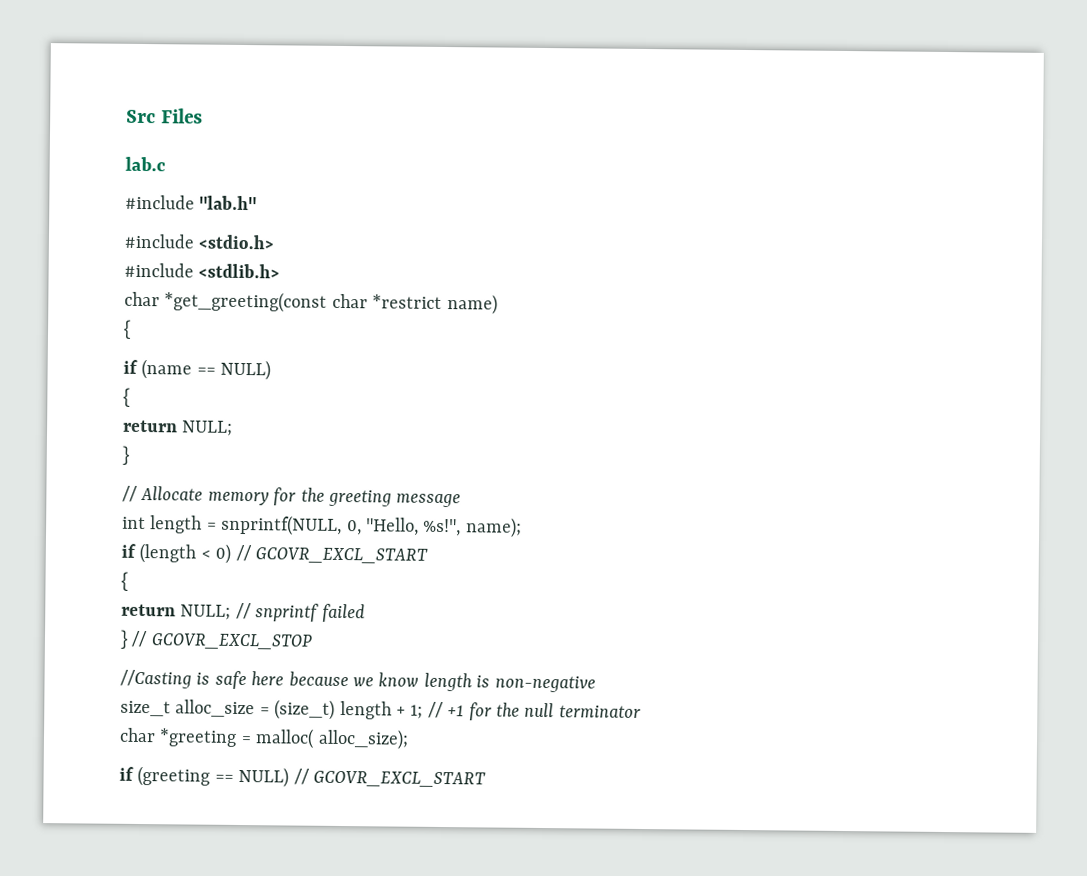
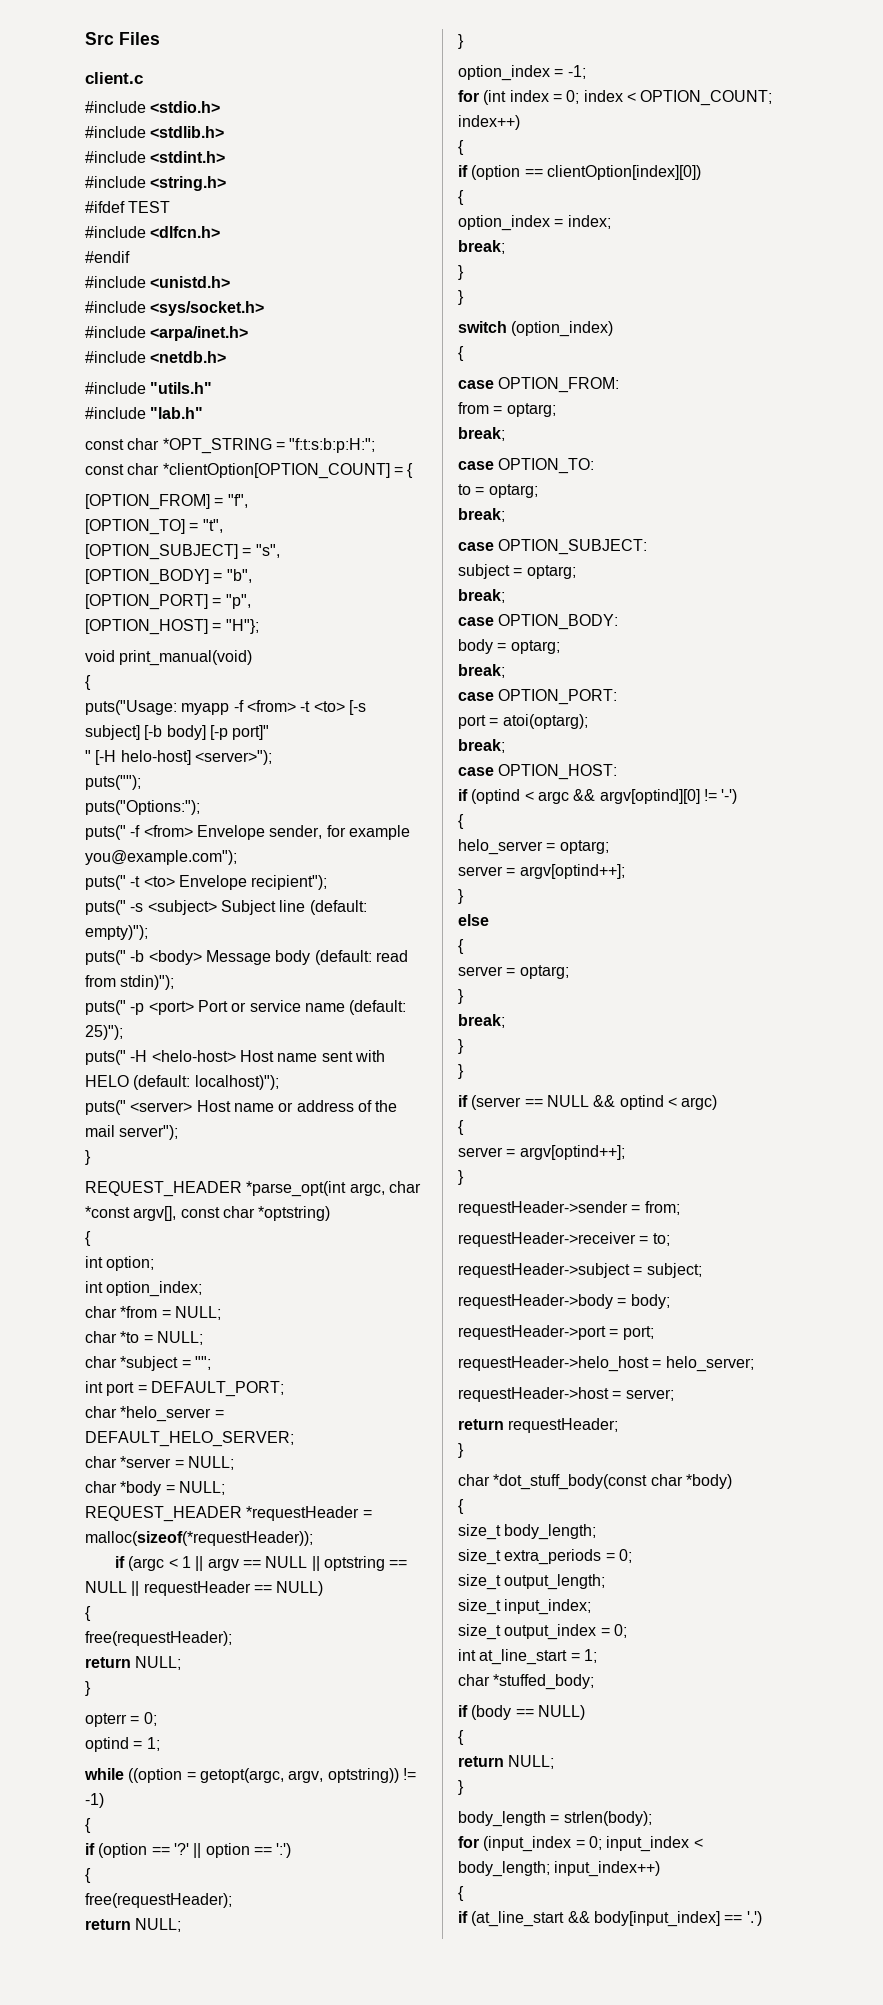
- lab.c
- #include "lab.h"
+ client.c
- char *get_greeting(const char *restrict name)
+ #include <stdint.h>
+ #include <string.h>
+ #ifdef TEST
+ #include <dlfcn.h>
+ #endif
+ #include <unistd.h>
+ #include <sys/socket.h>
+ #include <arpa/inet.h>
+ #include <netdb.h>
+ #include "utils.h"
+ #include "lab.h"
+ const char *OPT_STRING = "f:t:s:b:p:H:";
+ const char *clientOption[OPTION_COUNT] = {
+ [OPTION_FROM] = "f",
+ [OPTION_TO] = "t",
+ [OPTION_SUBJECT] = "s",
+ [OPTION_BODY] = "b",
+ [OPTION_PORT] = "p",
+ [OPTION_HOST] = "H"};
+ void print_manual(void)
  {
- if (name == NULL)
+ puts("Usage: myapp -f <from> -t <to> [-s subject] [-b body] [-p port]"
+ " [-H helo-host] <server>");
+ puts("");
+ puts("Options:");
+ puts(" -f <from> Envelope sender, for example you@example.com");
+ puts(" -t <to> Envelope recipient");
+ puts(" -s <subject> Subject line (default: empty)");
+ puts(" -b <body> Message body (default: read from stdin)");
+ puts(" -p <port> Port or service name (default: 25)");
+ puts(" -H <helo-host> Host name sent with HELO (default: localhost)");
+ puts(" <server> Host name or address of the mail server");
+ }
+ REQUEST_HEADER *parse_opt(int argc, char *const argv[], const char *optstring)
+ {
+ int option;
+ int option_index;
+ char *from = NULL;
+ char *to = NULL;
+ char *subject = "";
+ int port = DEFAULT_PORT;
+ char *helo_server = DEFAULT_HELO_SERVER;
+ char *server = NULL;
+ char *body = NULL;
+ REQUEST_HEADER *requestHeader = malloc(sizeof(*requestHeader));
+ if (argc < 1 || argv == NULL || optstring == NULL || requestHeader == NULL)
+ {
+ free(requestHeader);
+ return NULL;
+ }
+ opterr = 0;
+ optind = 1;
+ while ((option = getopt(argc, argv, optstring)) != -1)
+ {
+ if (option == '?' || option == ':')
+ {
+ free(requestHeader);
+ return NULL;
+ }
+ option_index = -1;
+ for (int index = 0; index < OPTION_COUNT; index++)
+ {
+ if (option == clientOption[index][0])
+ {
+ option_index = index;
+ break;
+ }
+ }
+ switch (option_index)
+ {
+ case OPTION_FROM:
+ from = optarg;
+ break;
+ case OPTION_TO:
+ to = optarg;
+ break;
+ case OPTION_SUBJECT:
+ subject = optarg;
+ break;
+ case OPTION_BODY:
+ body = optarg;
+ break;
+ case OPTION_PORT:
+ port = atoi(optarg);
+ break;
+ case OPTION_HOST:
+ if (optind < argc && argv[optind][0] != '-')
+ {
+ helo_server = optarg;
+ server = argv[optind++];
+ }
+ else
+ {
+ server = optarg;
+ }
+ break;
+ }
+ }
+ if (server == NULL && optind < argc)
+ {
+ server = argv[optind++];
+ }
+ requestHeader->sender = from;
+ requestHeader->receiver = to;
+ requestHeader->subject = subject;
+ requestHeader->body = body;
+ requestHeader->port = port;
+ requestHeader->helo_host = helo_server;
+ requestHeader->host = server;
+ return requestHeader;
+ }
+ char *dot_stuff_body(const char *body)
+ {
+ size_t body_length;
+ size_t extra_periods = 0;
+ size_t output_length;
+ size_t input_index;
+ size_t output_index = 0;
+ int at_line_start = 1;
+ char *stuffed_body;
+ if (body == NULL)
- // Allocate memory for the greeting message
- int length = snprintf(NULL, 0, "Hello, %s!", name);
- if (length < 0) // GCOVR_EXCL_START
+ body_length = strlen(body);
+ for (input_index = 0; input_index < body_length; input_index++)
  {
- return NULL; // snprintf failed
- } // GCOVR_EXCL_STOP
- //Casting is safe here because we know length is non-negative
- size_t alloc_size = (size_t) length + 1; // +1 for the null terminator
- char *greeting = malloc( alloc_size);
- if (greeting == NULL) // GCOVR_EXCL_START
+ if (at_line_start && body[input_index] == '.')

